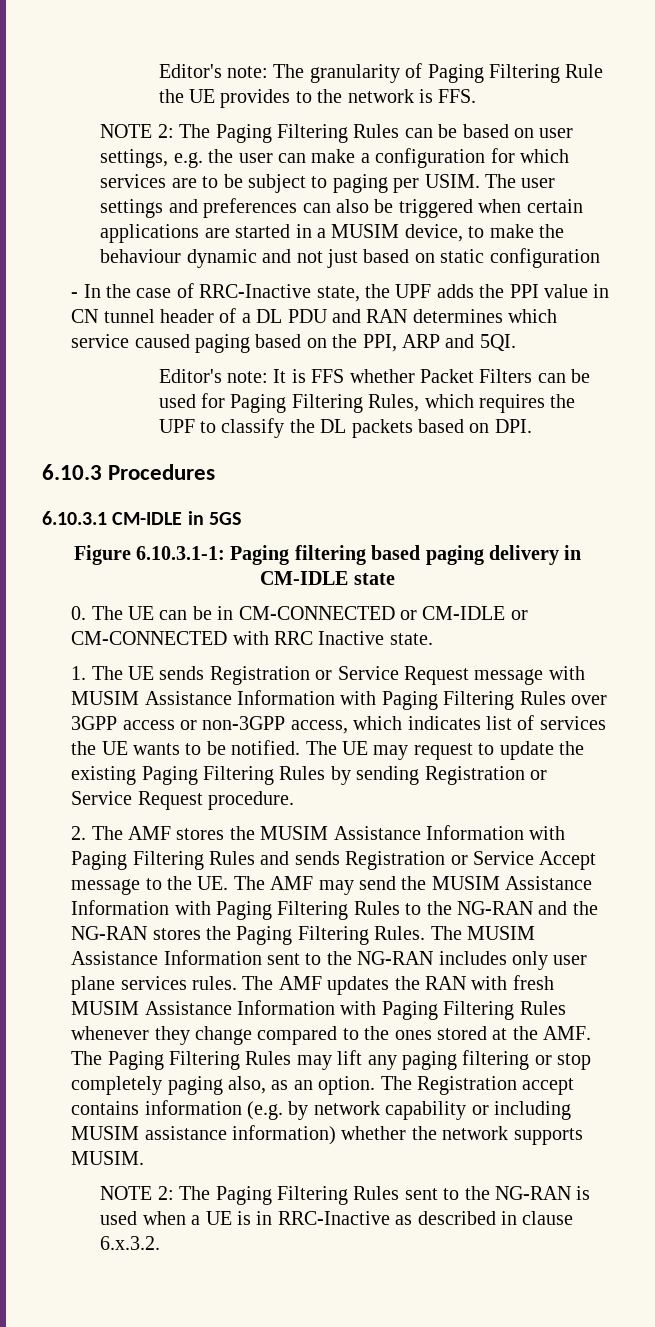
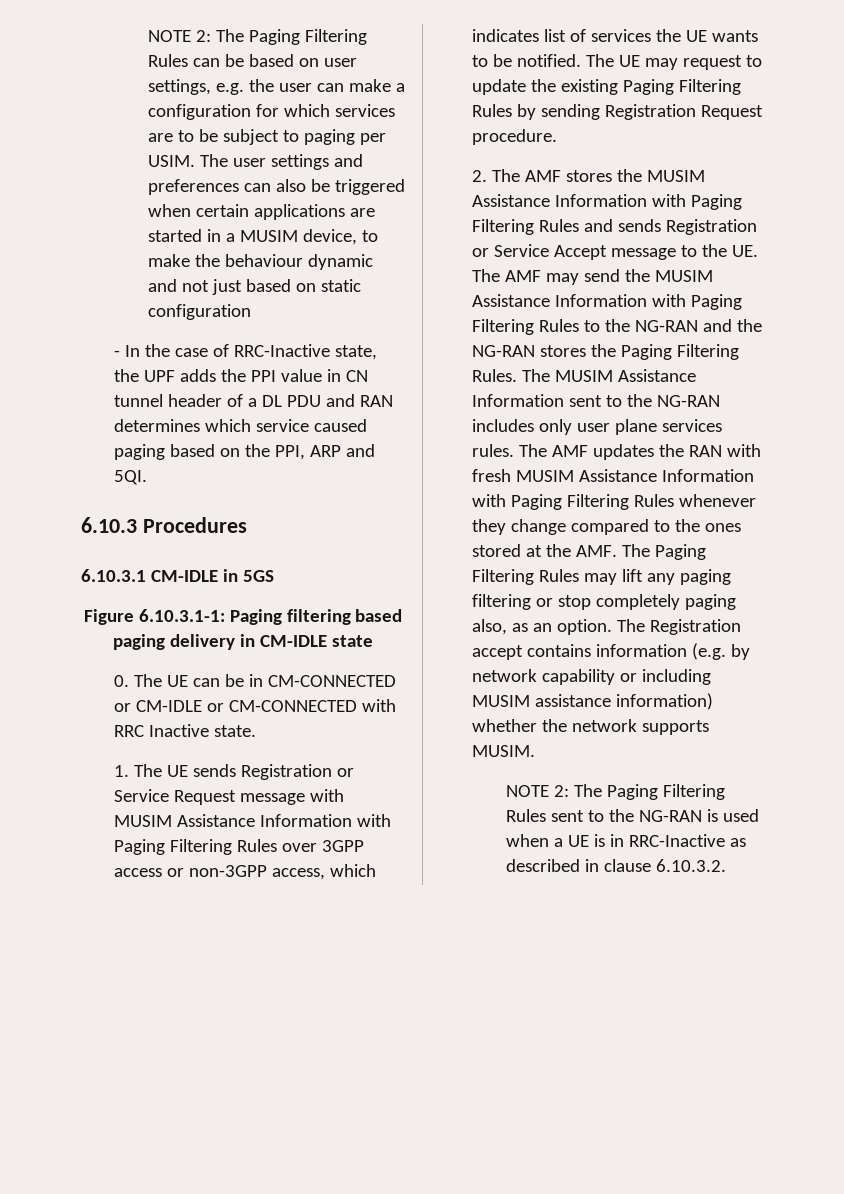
- Editor's note: The granularity of Paging Filtering Rule the UE provides to the network is FFS.
- Editor's note: It is FFS whether Packet Filters can be used for Paging Filtering Rules, which requires the UPF to classify the DL packets based on DPI.
- The UE may request to update the existing Paging Filtering Rules by sending Registration or Service Request procedure.
+ The UE may request to update the existing Paging Filtering Rules by sending Registration Request procedure.
- NOTE 2: The Paging Filtering Rules sent to the NG-RAN is used when a UE is in RRC-Inactive as described in clause 6.x.3.2.
+ NOTE 2: The Paging Filtering Rules sent to the NG-RAN is used when a UE is in RRC-Inactive as described in clause 6.10.3.2.

